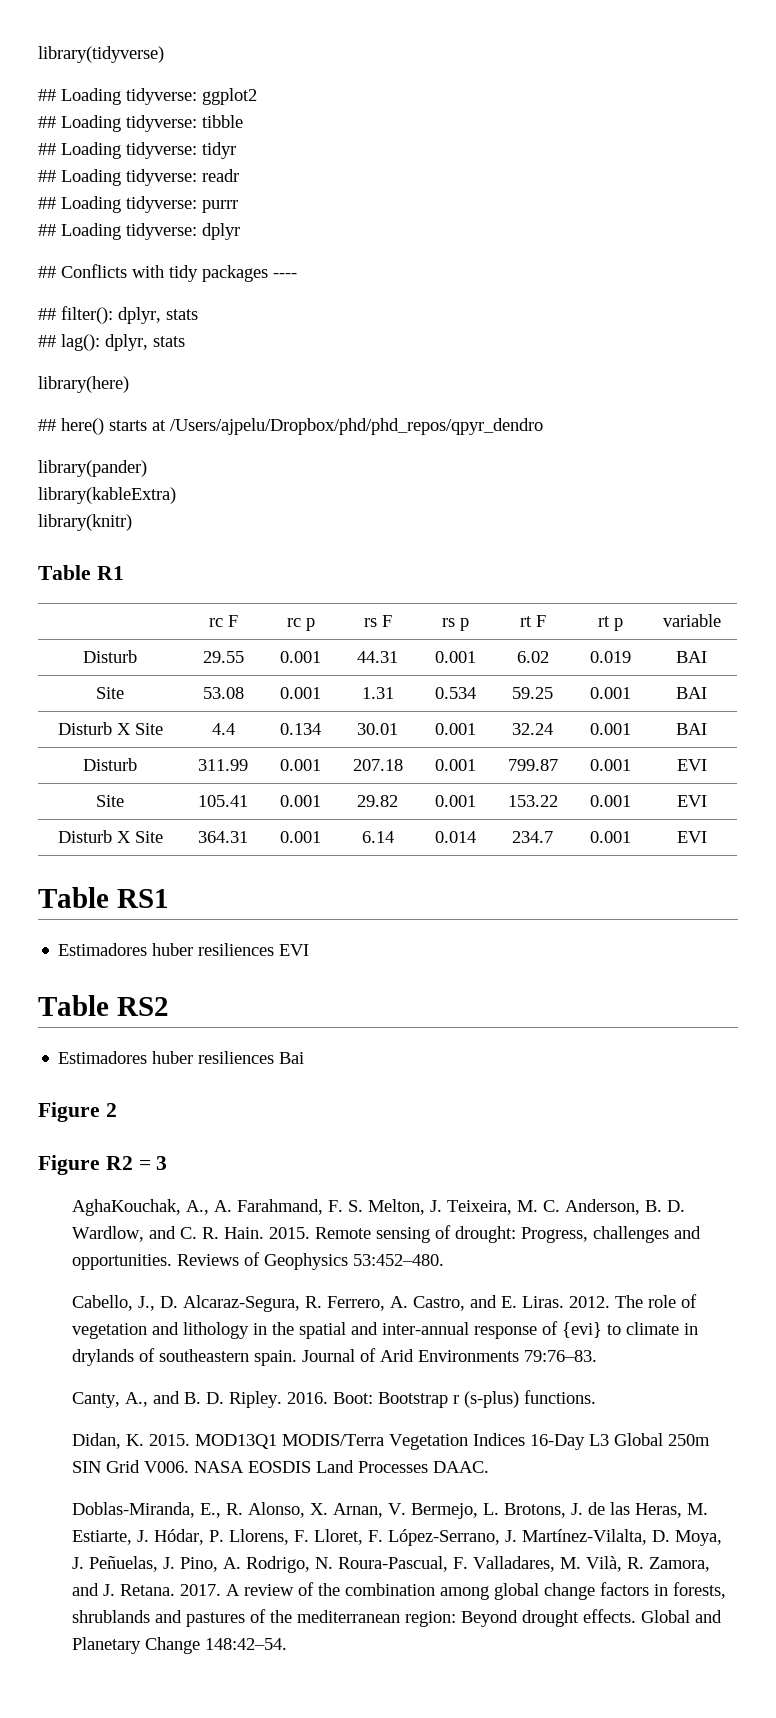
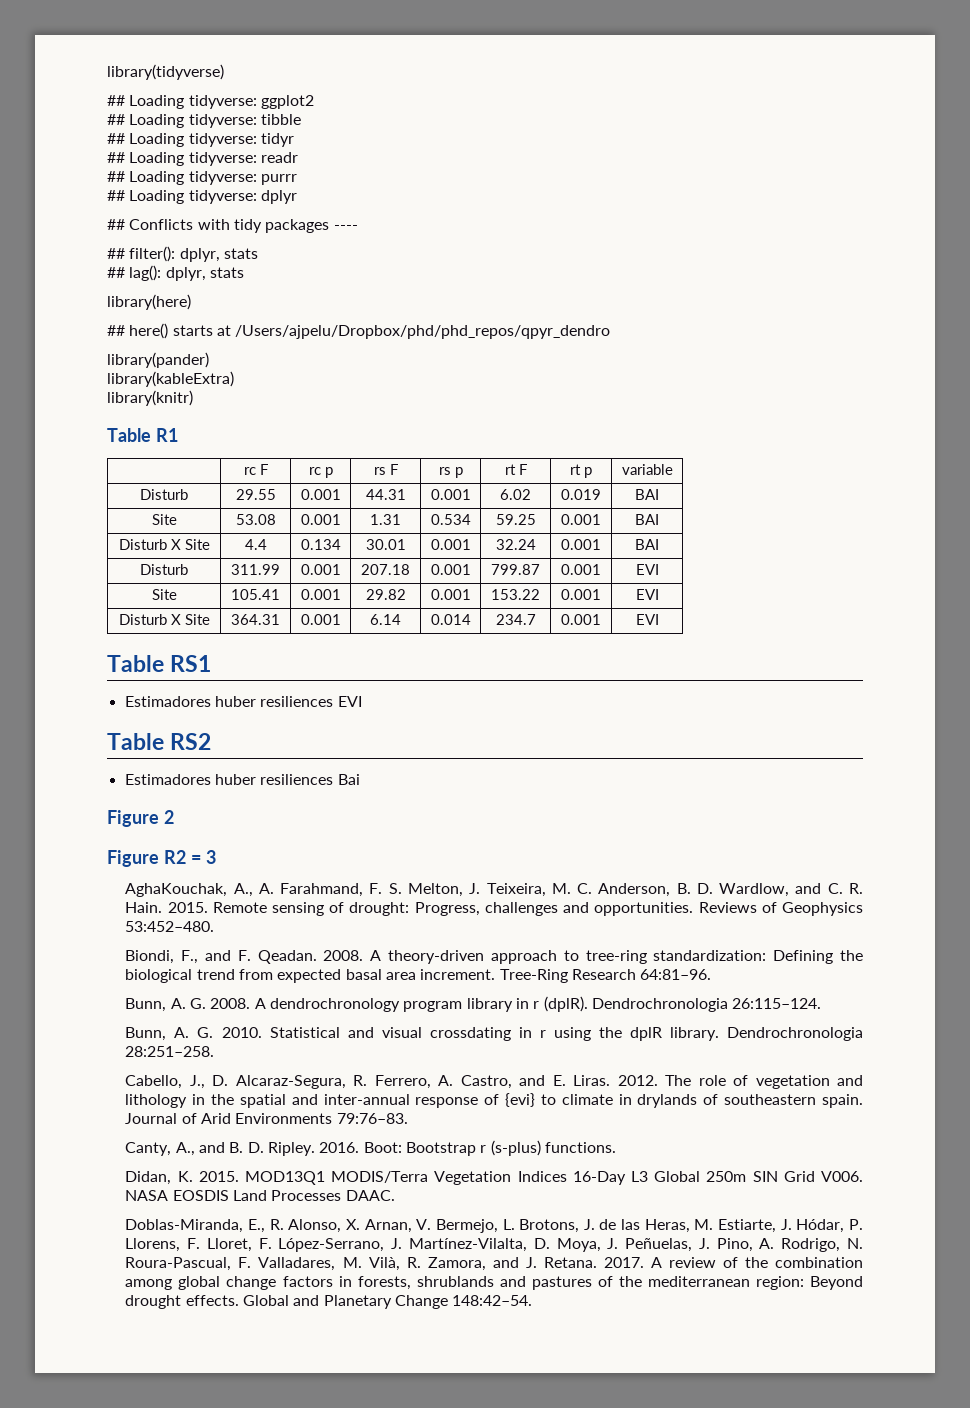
+ Biondi, F., and F. Qeadan. 2008. A theory-driven approach to tree-ring standardization: Defining the biological trend from expected basal area increment. Tree-Ring Research 64:81–96.
+ Bunn, A. G. 2008. A dendrochronology program library in r (dplR). Dendrochronologia 26:115–124.
+ Bunn, A. G. 2010. Statistical and visual crossdating in r using the dplR library. Dendrochronologia 28:251–258.

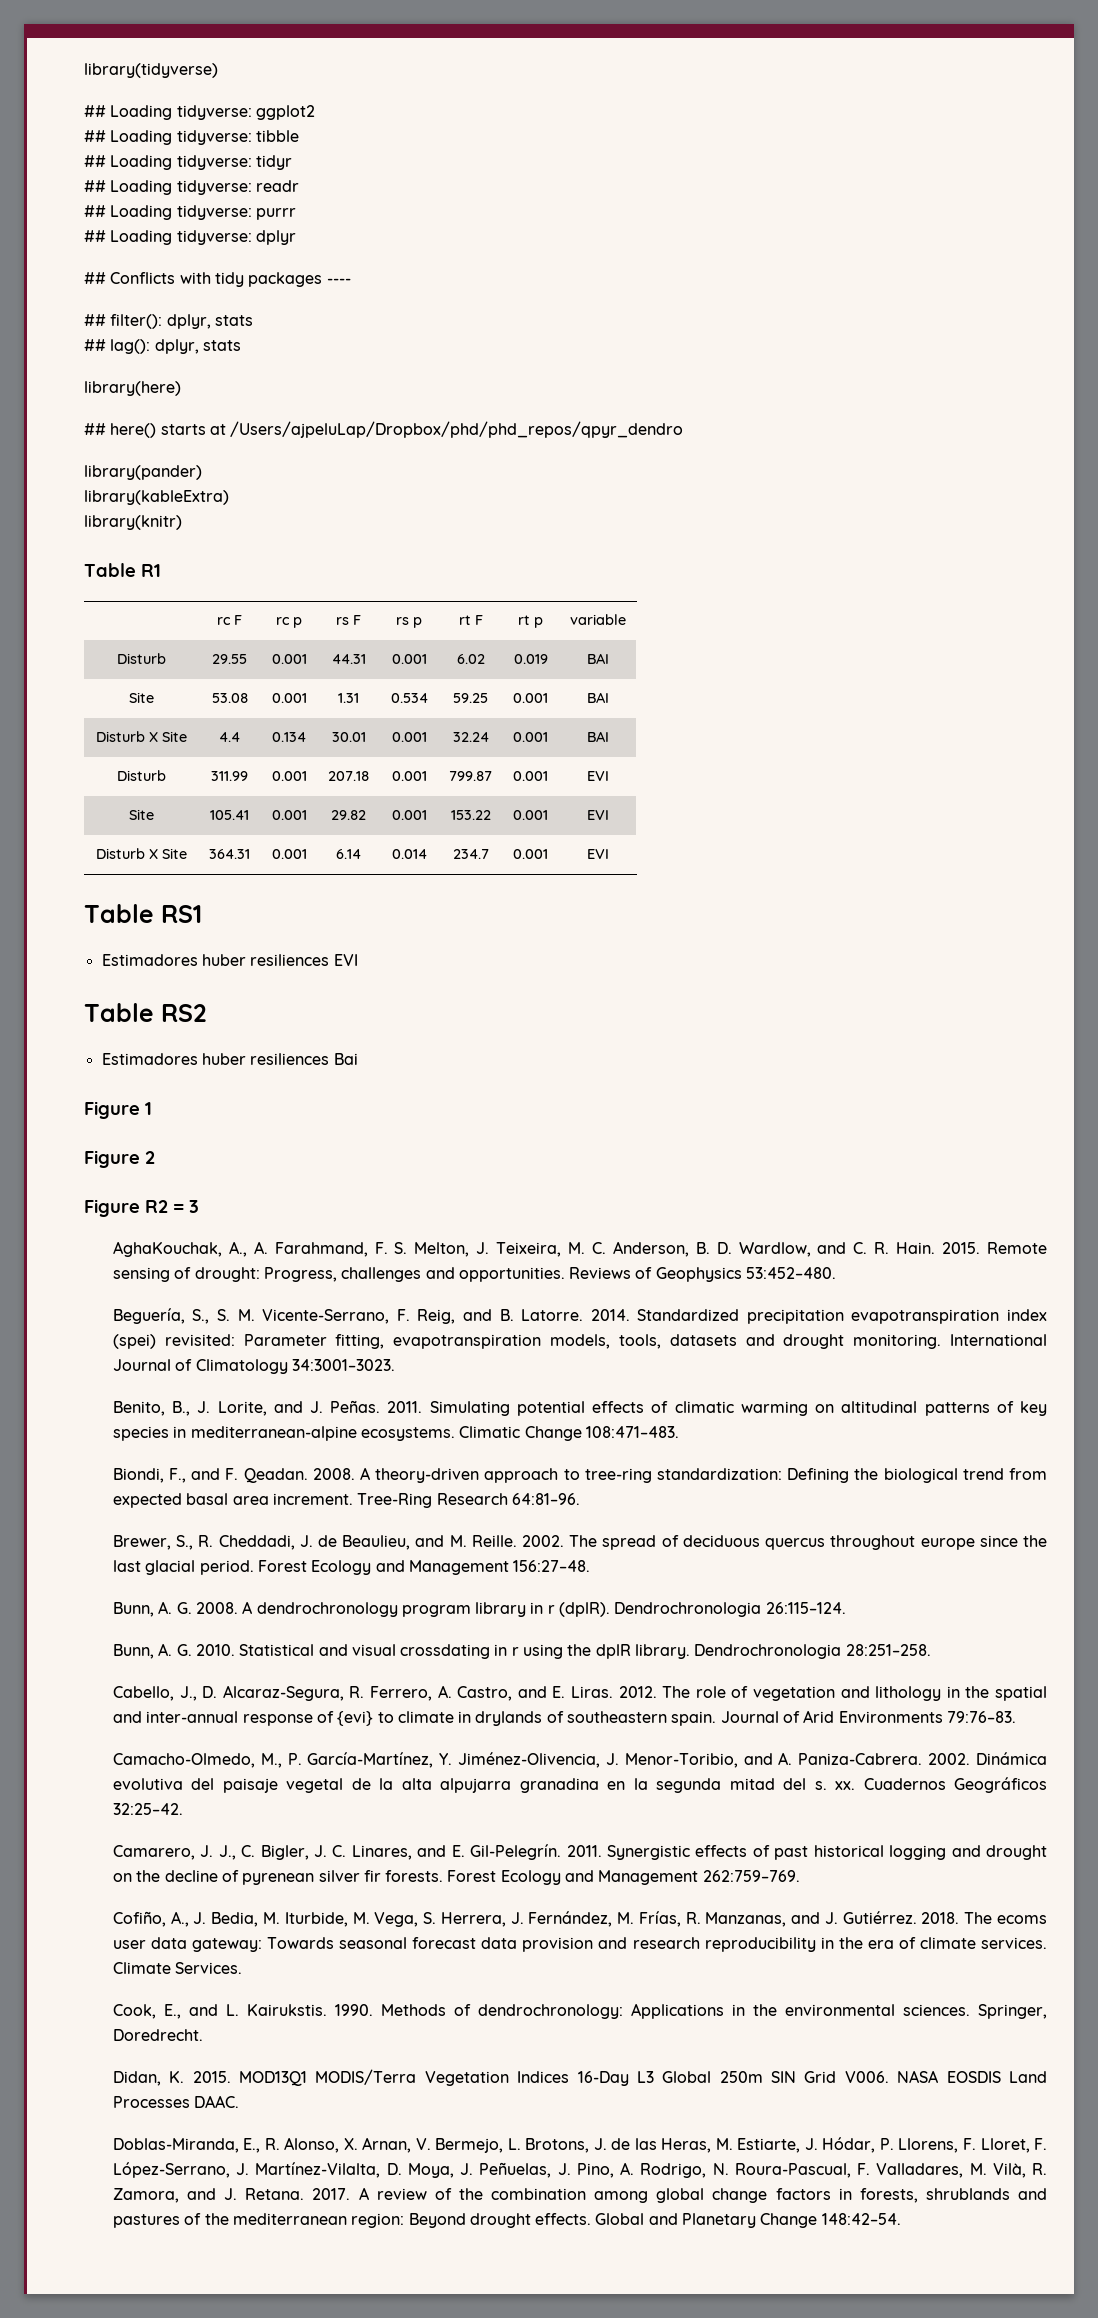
- ## here() starts at /Users/ajpelu/Dropbox/phd/phd_repos/qpyr_dendro
+ ## here() starts at /Users/ajpeluLap/Dropbox/phd/phd_repos/qpyr_dendro
+ Figure 1
+ Beguería, S., S. M. Vicente-Serrano, F. Reig, and B. Latorre. 2014. Standardized precipitation evapotranspiration index (spei) revisited: Parameter fitting, evapotranspiration models, tools, datasets and drought monitoring. International Journal of Climatology 34:3001–3023.
+ Benito, B., J. Lorite, and J. Peñas. 2011. Simulating potential effects of climatic warming on altitudinal patterns of key species in mediterranean-alpine ecosystems. Climatic Change 108:471–483.
+ Brewer, S., R. Cheddadi, J. de Beaulieu, and M. Reille. 2002. The spread of deciduous quercus throughout europe since the last glacial period. Forest Ecology and Management 156:27–48.
- Canty, A., and B. D. Ripley. 2016. Boot: Bootstrap r (s-plus) functions.
+ Camacho-Olmedo, M., P. García-Martínez, Y. Jiménez-Olivencia, J. Menor-Toribio, and A. Paniza-Cabrera. 2002. Dinámica evolutiva del paisaje vegetal de la alta alpujarra granadina en la segunda mitad del s. xx. Cuadernos Geográficos 32:25–42.
+ Camarero, J. J., C. Bigler, J. C. Linares, and E. Gil-Pelegrín. 2011. Synergistic effects of past historical logging and drought on the decline of pyrenean silver fir forests. Forest Ecology and Management 262:759–769.
+ Cofiño, A., J. Bedia, M. Iturbide, M. Vega, S. Herrera, J. Fernández, M. Frías, R. Manzanas, and J. Gutiérrez. 2018. The ecoms user data gateway: Towards seasonal forecast data provision and research reproducibility in the era of climate services. Climate Services.
+ Cook, E., and L. Kairukstis. 1990. Methods of dendrochronology: Applications in the environmental sciences. Springer, Doredrecht.

